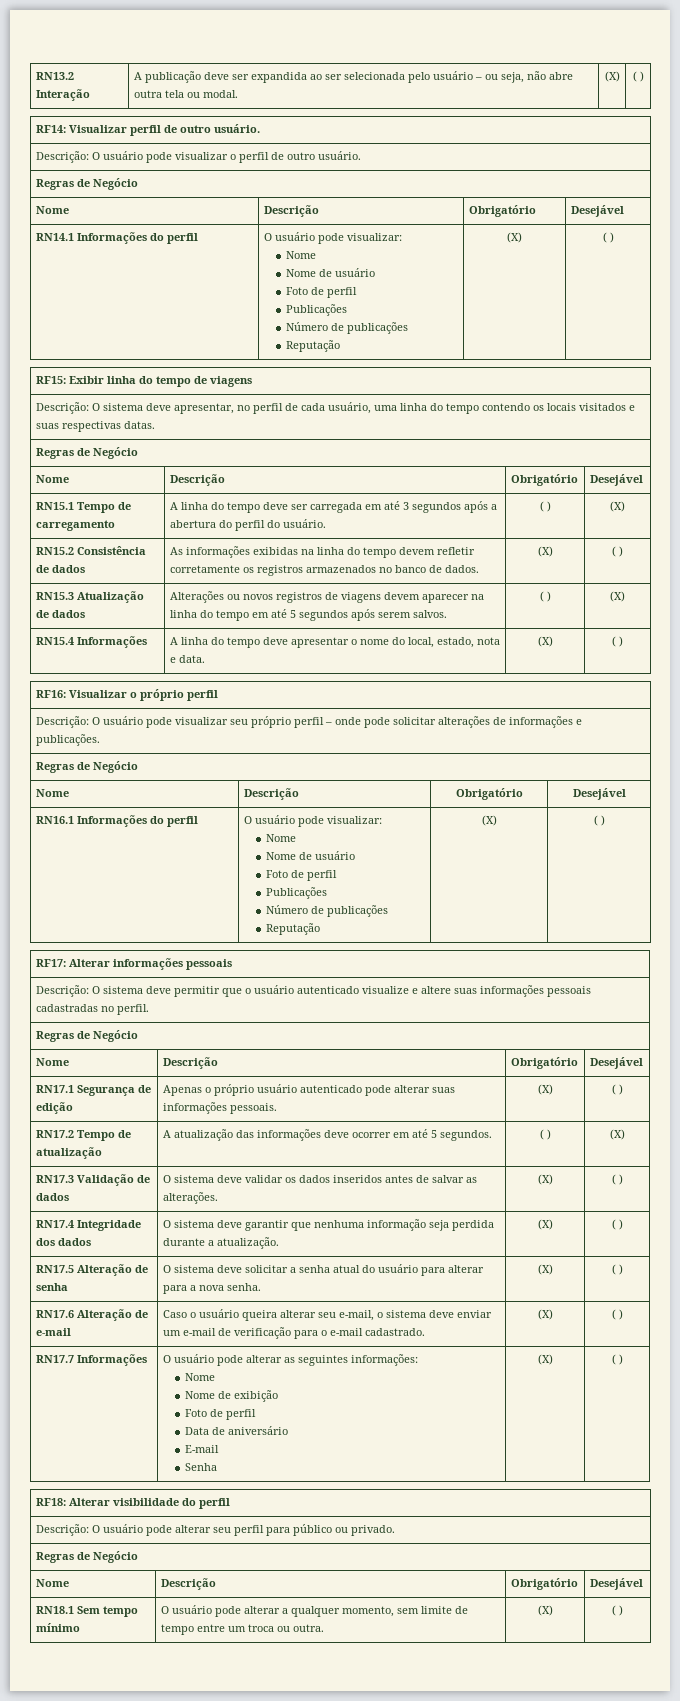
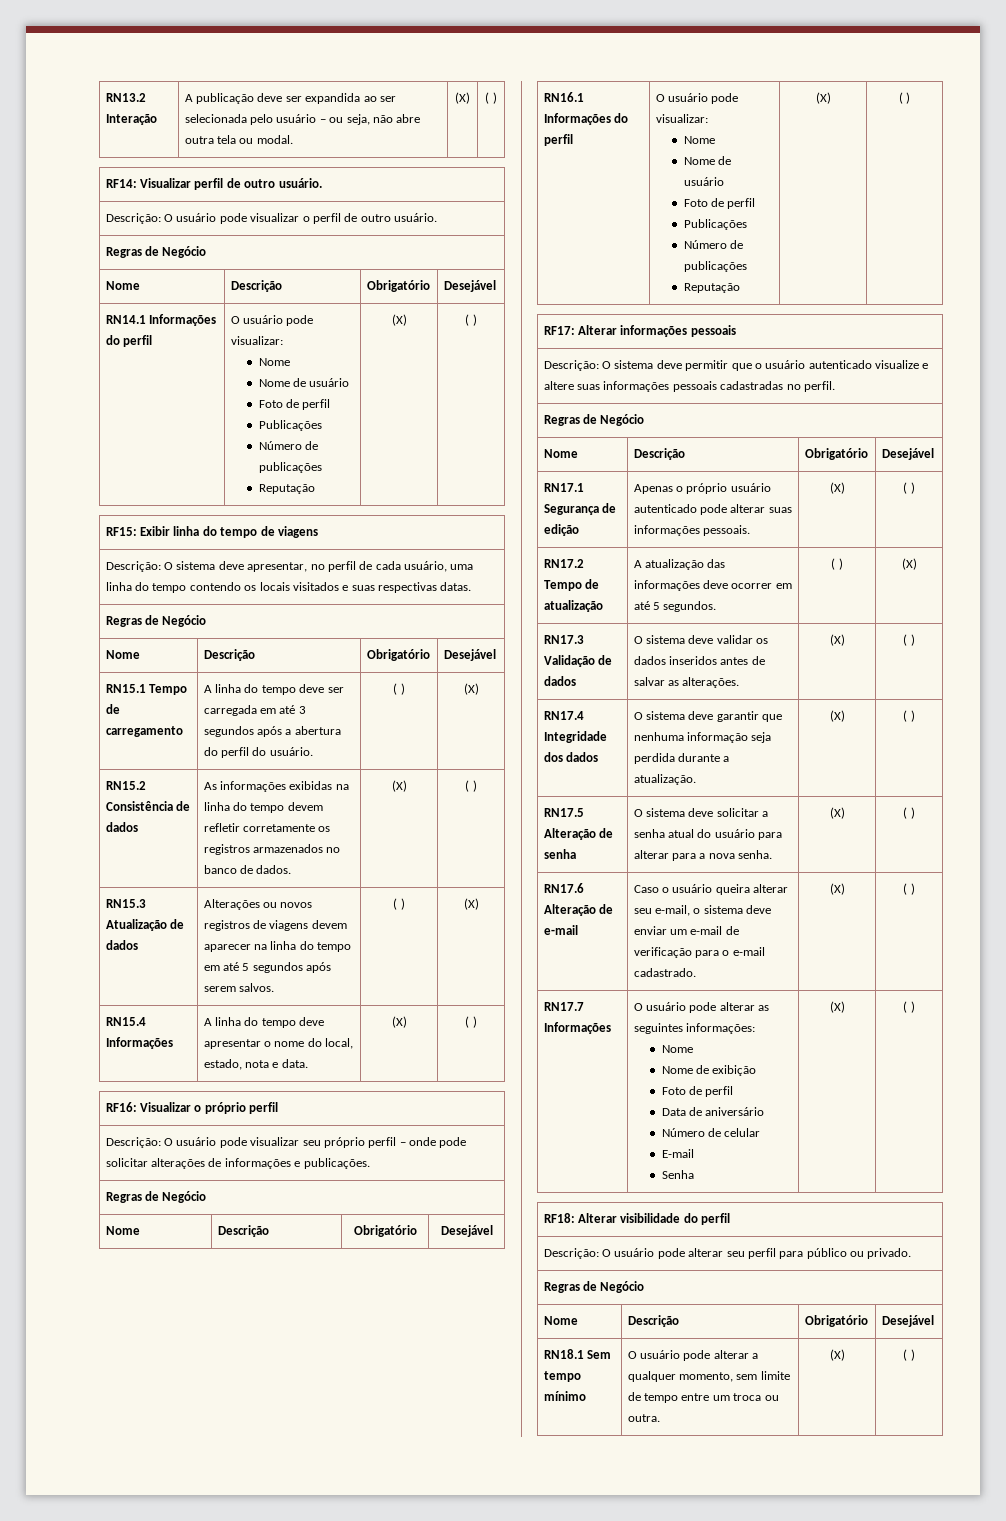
  RN17.7 Informações | O usuário pode alterar as seguintes informações:
  Nome
  Nome de exibição
  Foto de perfil
  Data de aniversário
+ Número de celular

